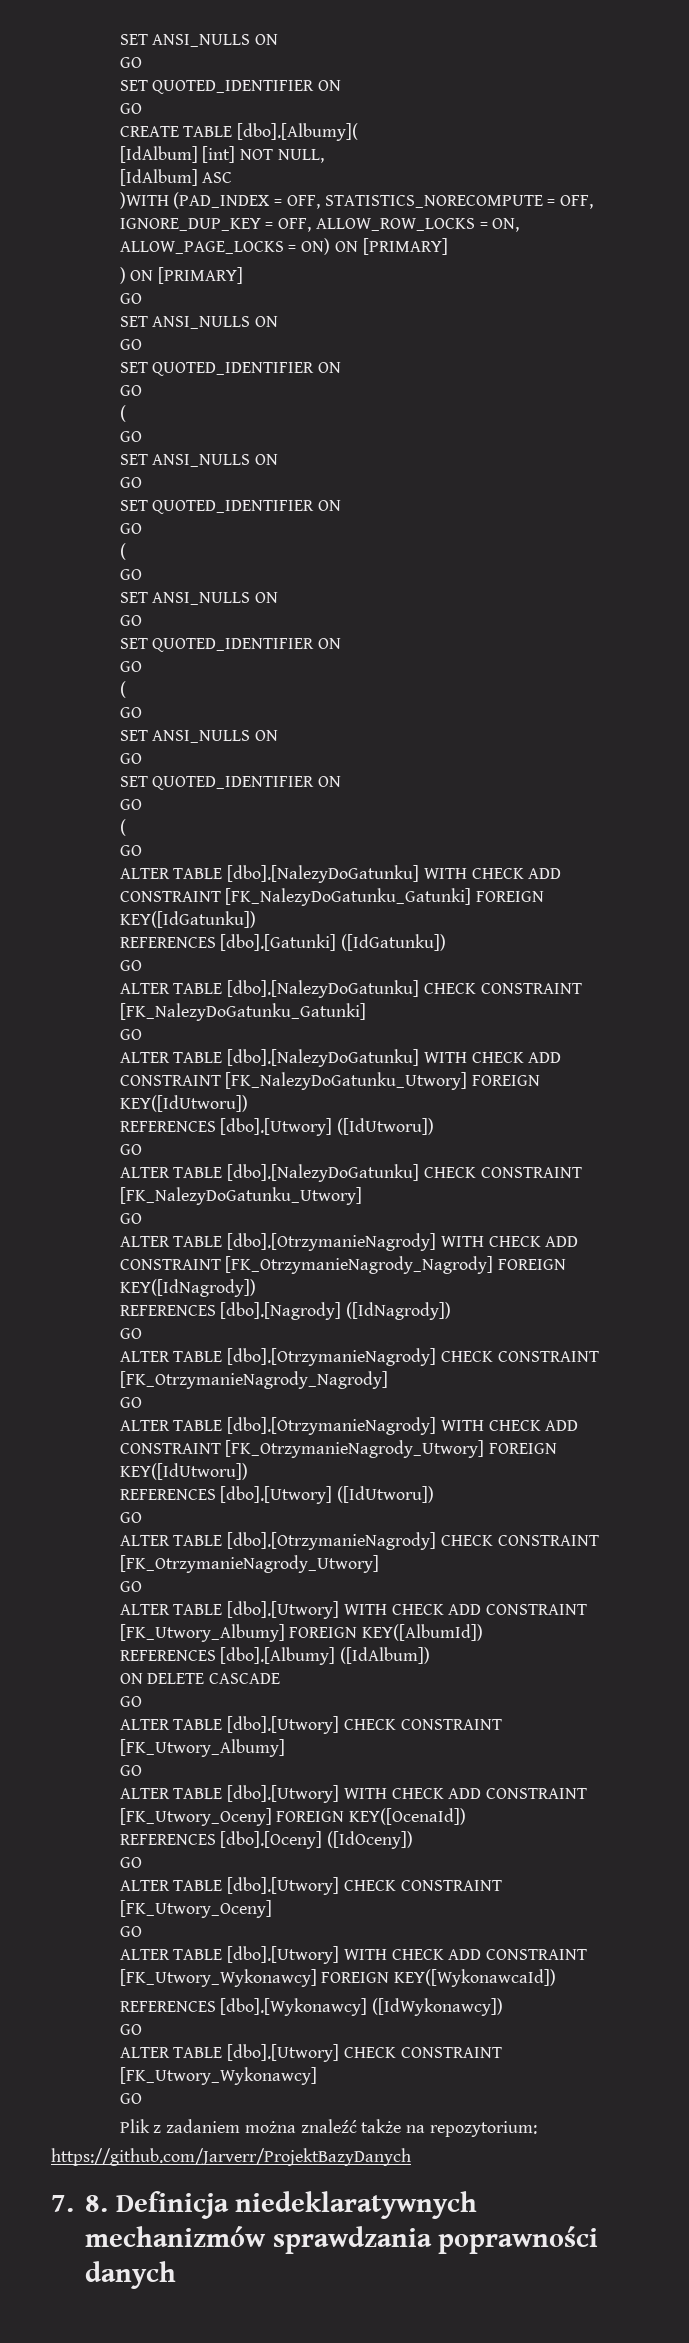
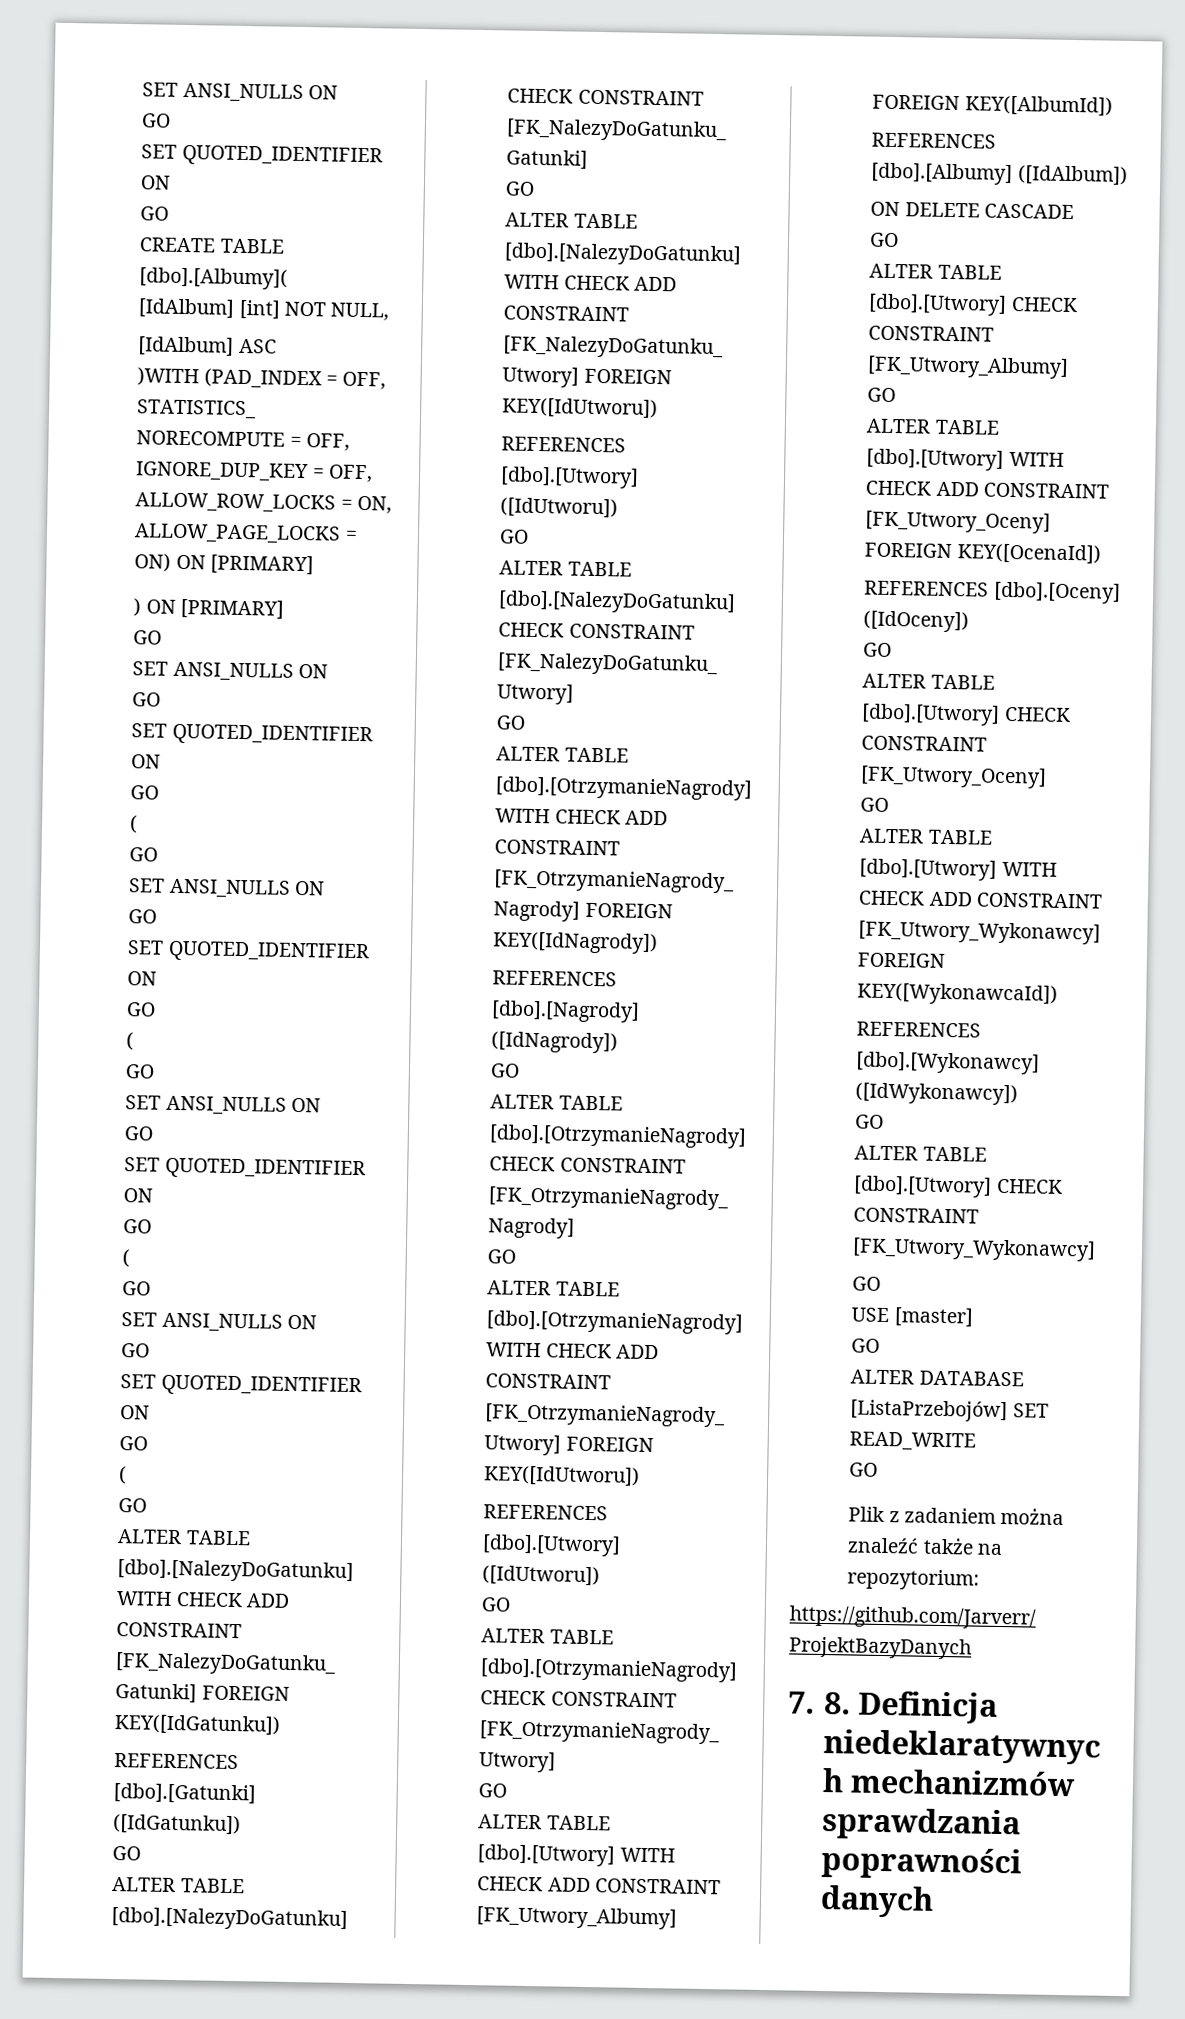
+ USE [master]
+ GO
+ ALTER DATABASE [ListaPrzebojów] SET READ_WRITE
+ GO

